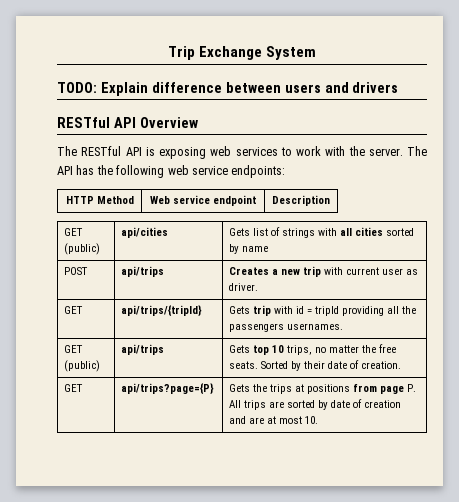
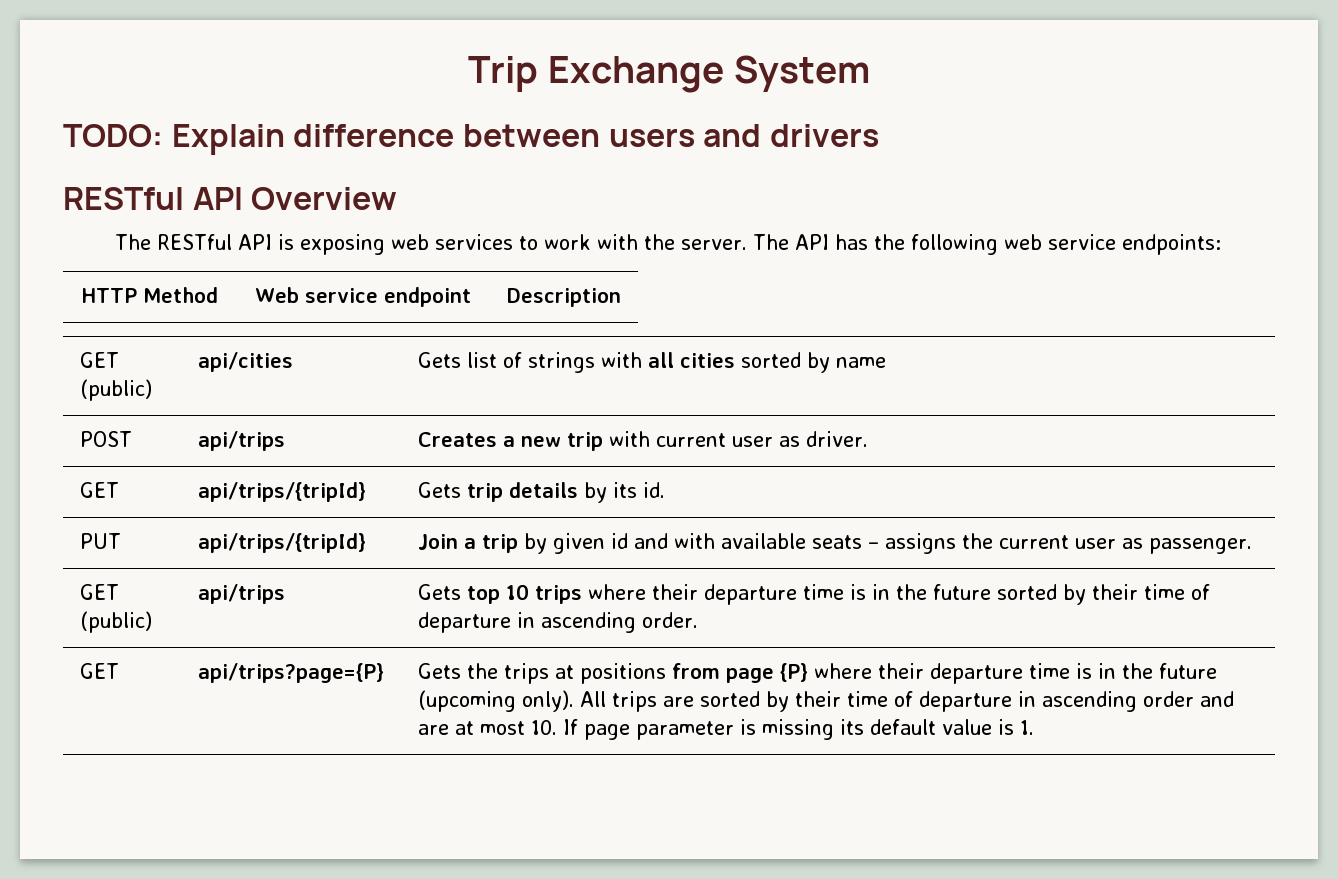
- GET | api/trips/{tripId} | Gets trip with id = tripId providing all the passengers usernames.
+ GET | api/trips/{tripId} | Gets trip details by its id.
+ PUT | api/trips/{tripId} | Join a trip by given id and with available seats – assigns the current user as passenger.
- GET (public) | api/trips | Gets top 10 trips, no matter the free seats. Sorted by their date of creation.
+ GET (public) | api/trips | Gets top 10 trips where their departure time is in the future sorted by their time of departure in ascending order.
- Gets the trips at positions from page P. All trips are sorted by date of creation and are at most 10.
+ Gets the trips at positions from page {P} where their departure time is in the future (upcoming only). All trips are sorted by their time of departure in ascending order and are at most 10. If page parameter is missing its default value is 1.

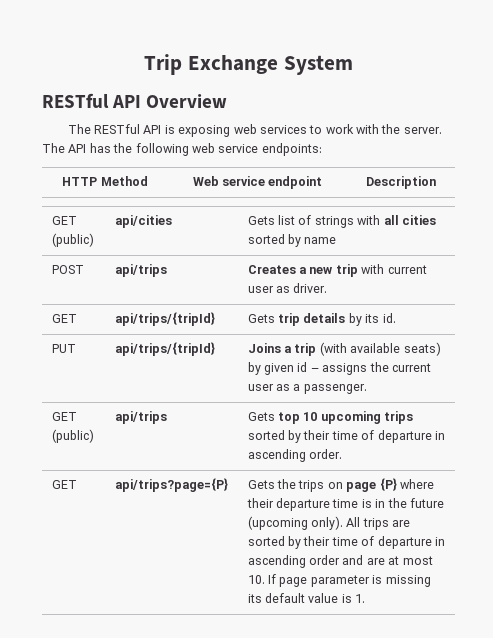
- TODO: Explain difference between users and drivers
- PUT | api/trips/{tripId} | Join a trip by given id and with available seats – assigns the current user as passenger.
+ PUT | api/trips/{tripId} | Joins a trip (with available seats) by given id – assigns the current user as a passenger.
- GET (public) | api/trips | Gets top 10 trips where their departure time is in the future sorted by their time of departure in ascending order.
+ GET (public) | api/trips | Gets top 10 upcoming trips sorted by their time of departure in ascending order.
- Gets the trips at positions from page {P} where their departure time is in the future (upcoming only).
+ Gets the trips on page {P} where their departure time is in the future (upcoming only).

